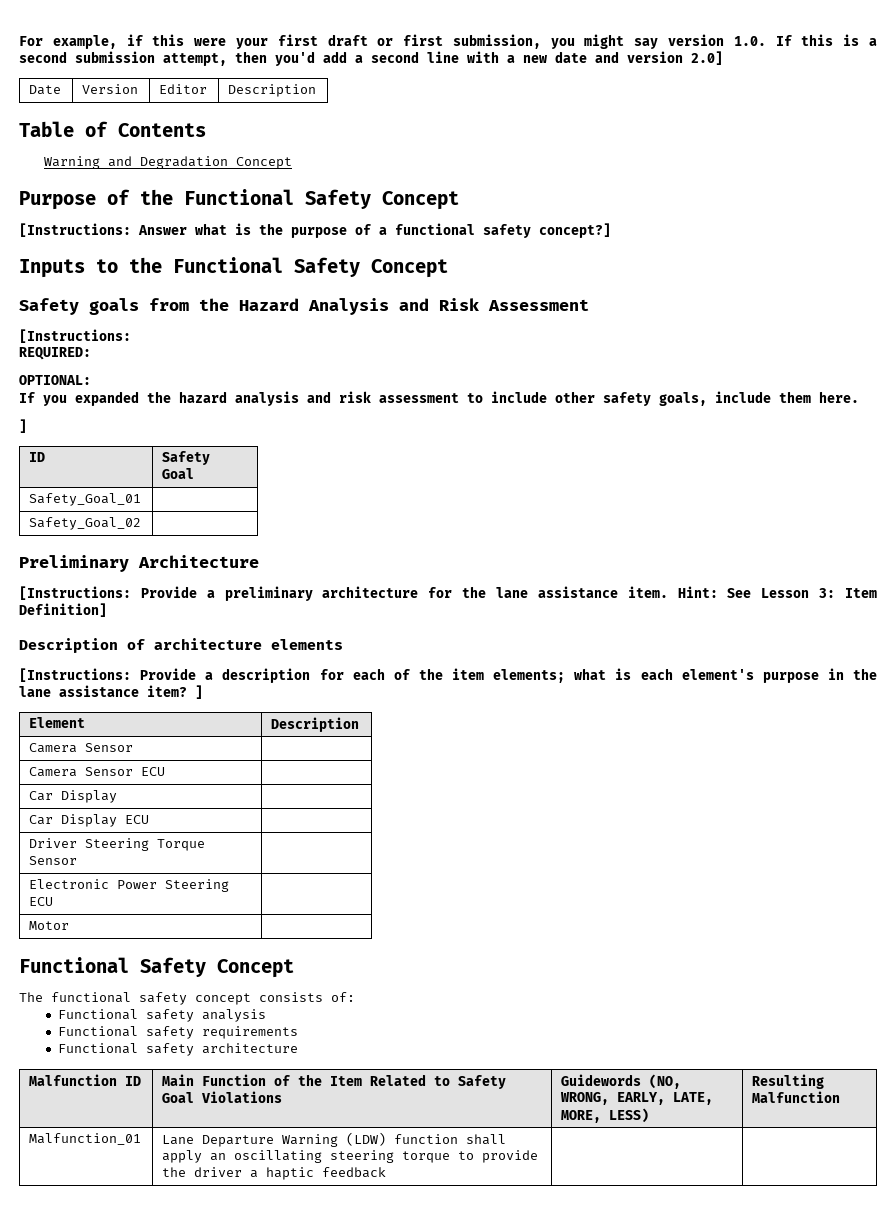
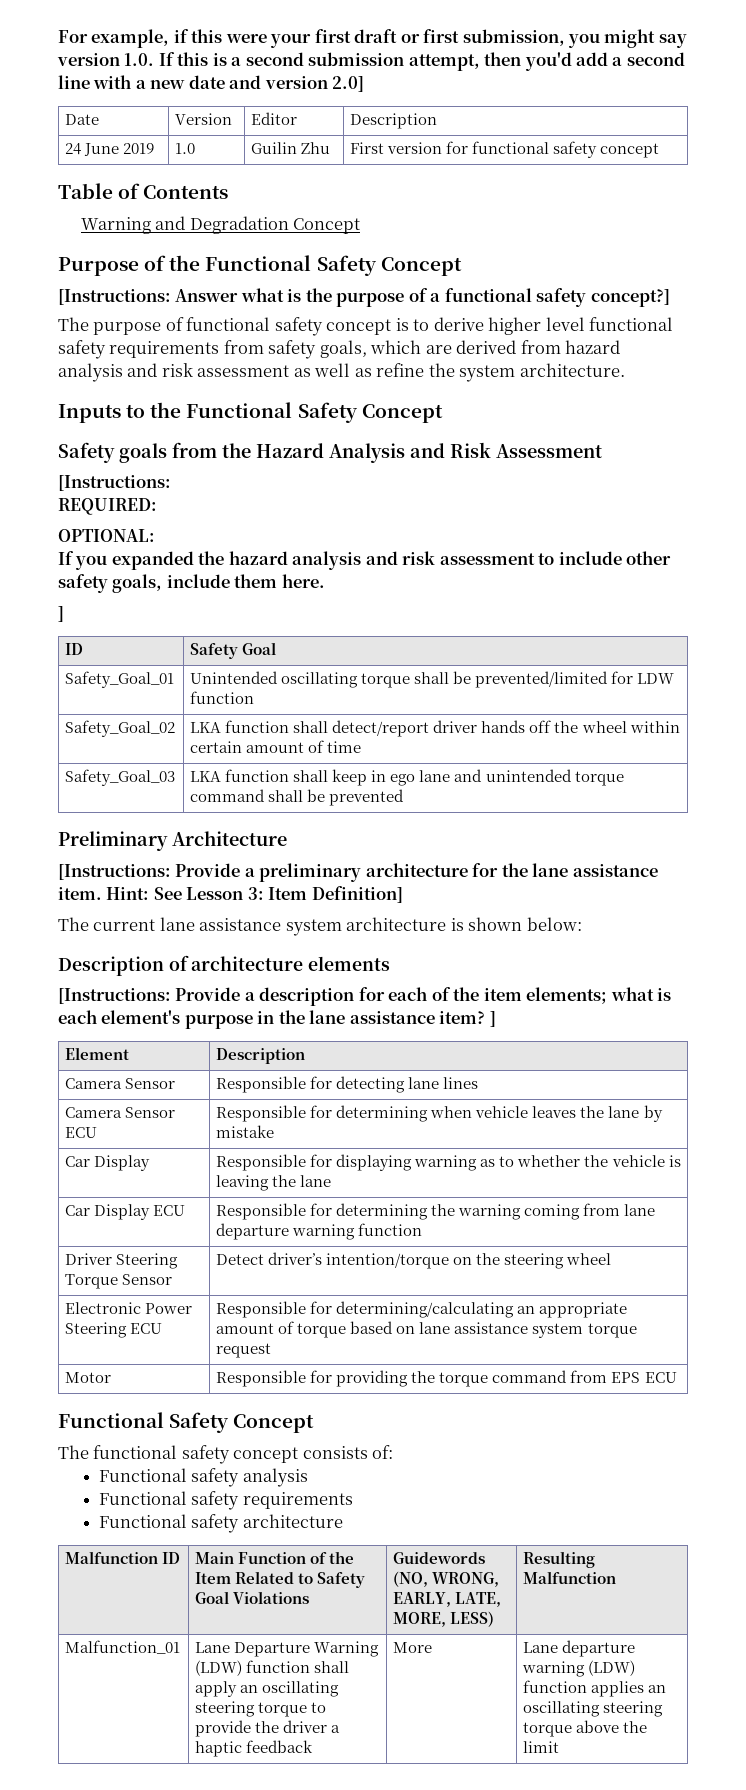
+ 24 June 2019 | 1.0 | Guilin Zhu | First version for functional safety concept
+ The purpose of functional safety concept is to derive higher level functional safety requirements from safety goals, which are derived from hazard analysis and risk assessment as well as refine the system architecture.
- Safety_Goal_01 |
- Safety_Goal_02 |
+ Safety_Goal_01 | Unintended oscillating torque shall be prevented/limited for LDW function
+ Safety_Goal_02 | LKA function shall detect/report driver hands off the wheel within certain amount of time
+ Safety_Goal_03 | LKA function shall keep in ego lane and unintended torque command shall be prevented
+ The current lane assistance system architecture is shown below:
- Camera Sensor |
- Camera Sensor ECU |
- Car Display |
- Car Display ECU |
- Driver Steering Torque Sensor |
- Electronic Power Steering ECU |
- Motor |
+ Camera Sensor | Responsible for detecting lane lines
+ Camera Sensor ECU | Responsible for determining when vehicle leaves the lane by mistake
+ Car Display | Responsible for displaying warning as to whether the vehicle is leaving the lane
+ Car Display ECU | Responsible for determining the warning coming from lane departure warning function
+ Driver Steering Torque Sensor | Detect driver’s intention/torque on the steering wheel
+ Electronic Power Steering ECU | Responsible for determining/calculating an appropriate amount of torque based on lane assistance system torque request
+ Motor | Responsible for providing the torque command from EPS ECU
- Malfunction_01 | Lane Departure Warning (LDW) function shall apply an oscillating steering torque to provide the driver a haptic feedback | |
+ Malfunction_01 | Lane Departure Warning (LDW) function shall apply an oscillating steering torque to provide the driver a haptic feedback | More | Lane departure warning (LDW) function applies an oscillating steering torque above the limit

